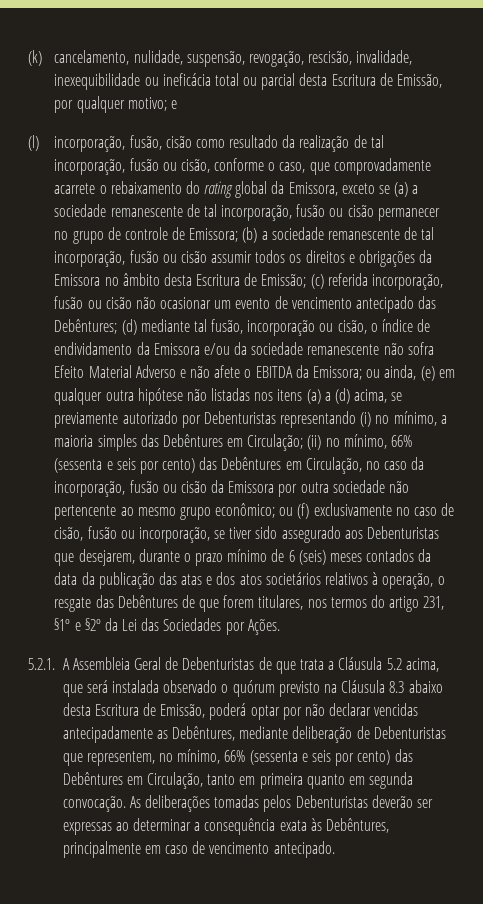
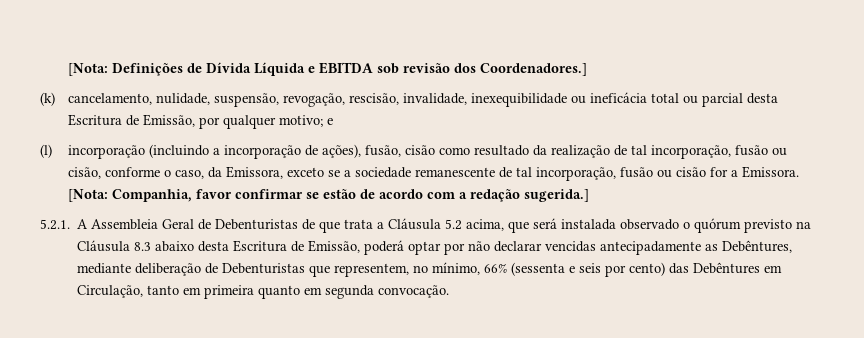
+ [Nota: Definições de Dívida Líquida e EBITDA sob revisão dos Coordenadores.]
- (l) incorporação, fusão, cisão como resultado da realização de tal incorporação, fusão ou cisão, conforme o caso, que comprovadamente acarrete o rebaixamento do rating global da Emissora, exceto se (a) a sociedade remanescente de tal incorporação, fusão ou cisão permanecer no grupo de controle de Emissora; (b) a sociedade remanescente de tal incorporação, fusão ou cisão assumir todos os direitos e obrigações da Emissora no âmbito desta Escritura de Emissão; (c) referida incorporação, fusão ou cisão não ocasionar um evento de vencimento antecipado das Debêntures; (d) mediante tal fusão, incorporação ou cisão, o índice de endividamento da Emissora e/ou da sociedade remanescente não sofra Efeito Material Adverso e não afete o EBITDA da Emissora; ou ainda, (e) em qualquer outra hipótese não listadas nos itens (a) a (d) acima, se previamente autorizado por Debenturistas representando (i) no mínimo, a maioria simples das Debêntures em Circulação; (ii) no mínimo, 66% (sessenta e seis por cento) das Debêntures em Circulação, no caso da incorporação, fusão ou cisão da Emissora por outra sociedade não pertencente ao mesmo grupo econômico; ou (f) exclusivamente no caso de cisão, fusão ou incorporação, se tiver sido assegurado aos Debenturistas que desejarem, durante o prazo mínimo de 6 (seis) meses contados da data da publicação das atas e dos atos societários relativos à operação, o resgate das Debêntures de que forem titulares, nos termos do artigo 231, §1º e §2º da Lei das Sociedades por Ações.
+ (l) incorporação (incluindo a incorporação de ações), fusão, cisão como resultado da realização de tal incorporação, fusão ou cisão, conforme o caso, da Emissora, exceto se a sociedade remanescente de tal incorporação, fusão ou cisão for a Emissora. [Nota: Companhia, favor confirmar se estão de acordo com a redação sugerida.]
- As deliberações tomadas pelos Debenturistas deverão ser expressas ao determinar a consequência exata às Debêntures, principalmente em caso de vencimento antecipado.

